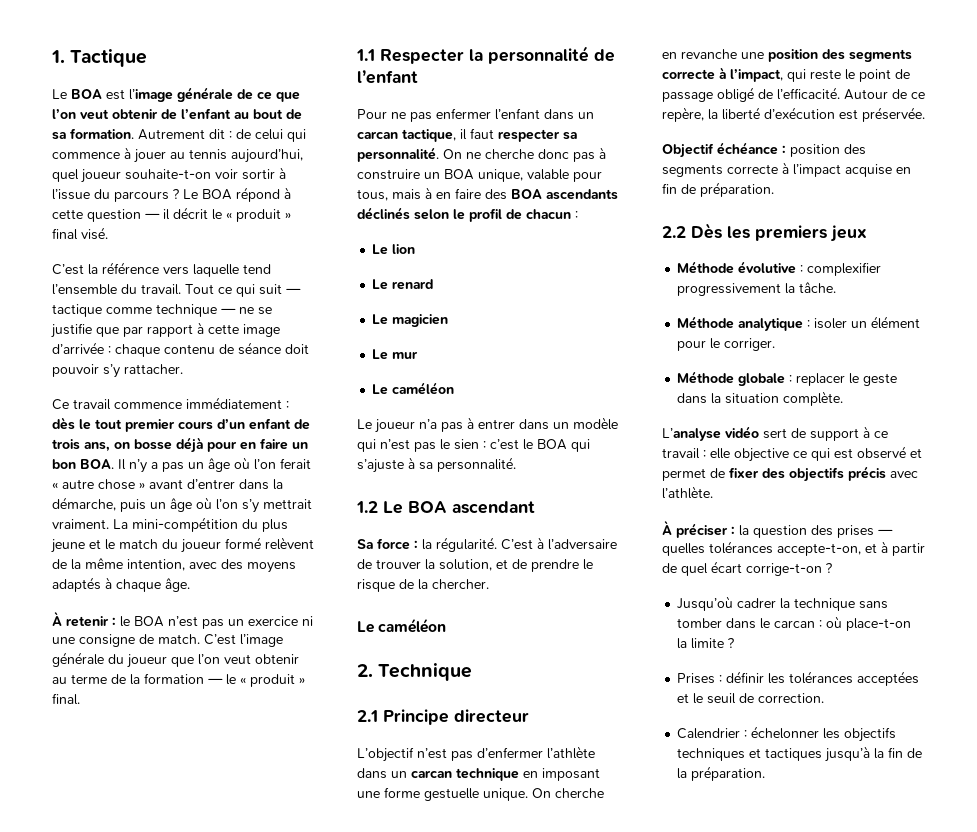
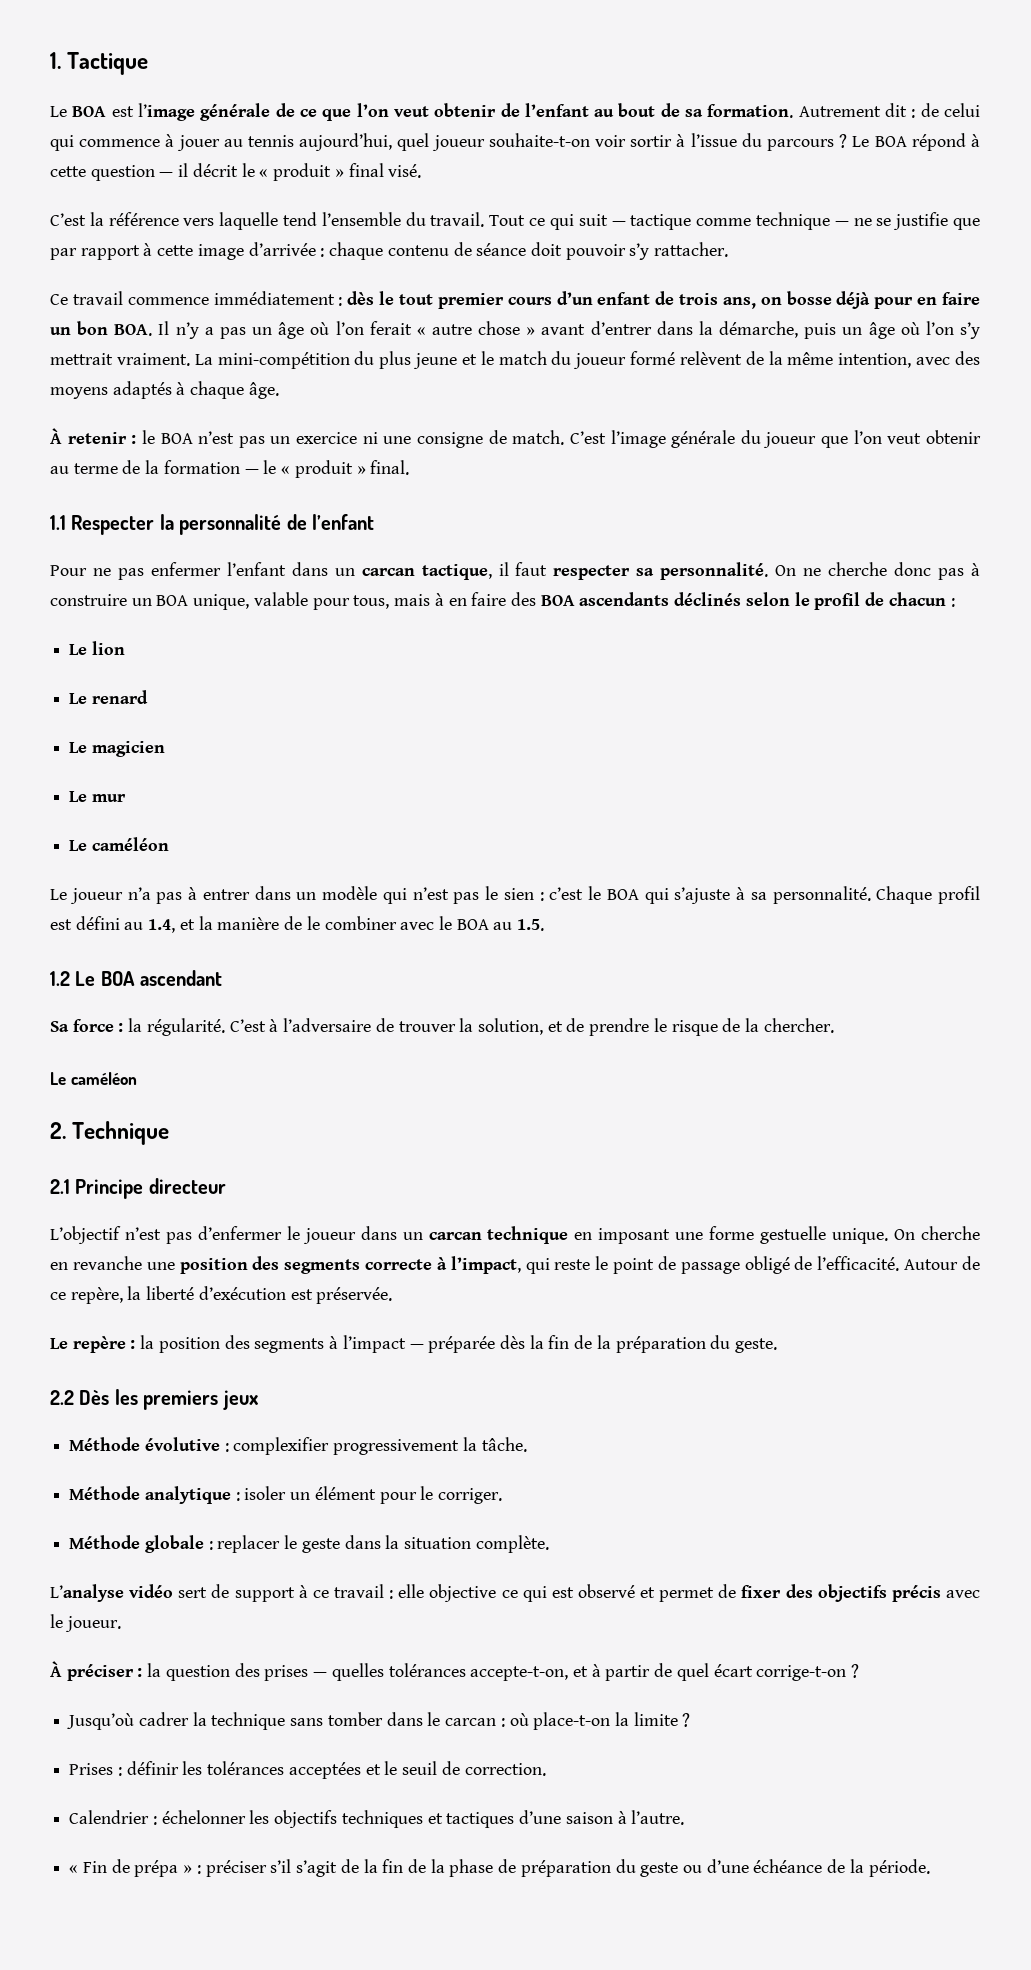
+ Chaque profil est défini au 1.4, et la manière de le combiner avec le BOA au 1.5.
- L’objectif n’est pas d’enfermer l’athlète dans un carcan technique en imposant une forme gestuelle unique.
+ L’objectif n’est pas d’enfermer le joueur dans un carcan technique en imposant une forme gestuelle unique.
- Objectif échéance : position des segments correcte à l’impact acquise en fin de préparation.
+ Le repère : la position des segments à l’impact — préparée dès la fin de la préparation du geste.
- L’analyse vidéo sert de support à ce travail : elle objective ce qui est observé et permet de fixer des objectifs précis avec l’athlète.
+ L’analyse vidéo sert de support à ce travail : elle objective ce qui est observé et permet de fixer des objectifs précis avec le joueur.
- Calendrier : échelonner les objectifs techniques et tactiques jusqu’à la fin de la préparation.
+ Calendrier : échelonner les objectifs techniques et tactiques d’une saison à l’autre.
+ « Fin de prépa » : préciser s’il s’agit de la fin de la phase de préparation du geste ou d’une échéance de la période.

